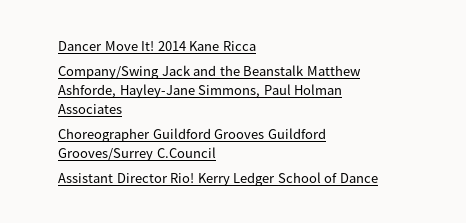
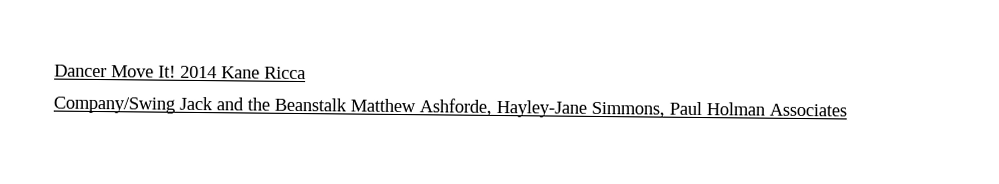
- Choreographer Guildford Grooves Guildford Grooves/Surrey C.Council
- Assistant Director Rio! Kerry Ledger School of Dance

